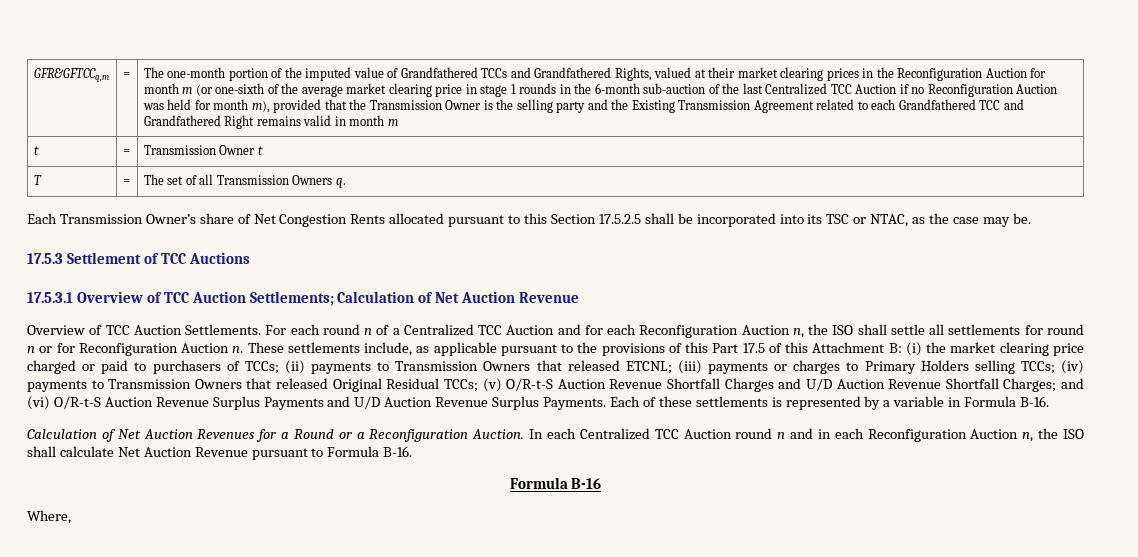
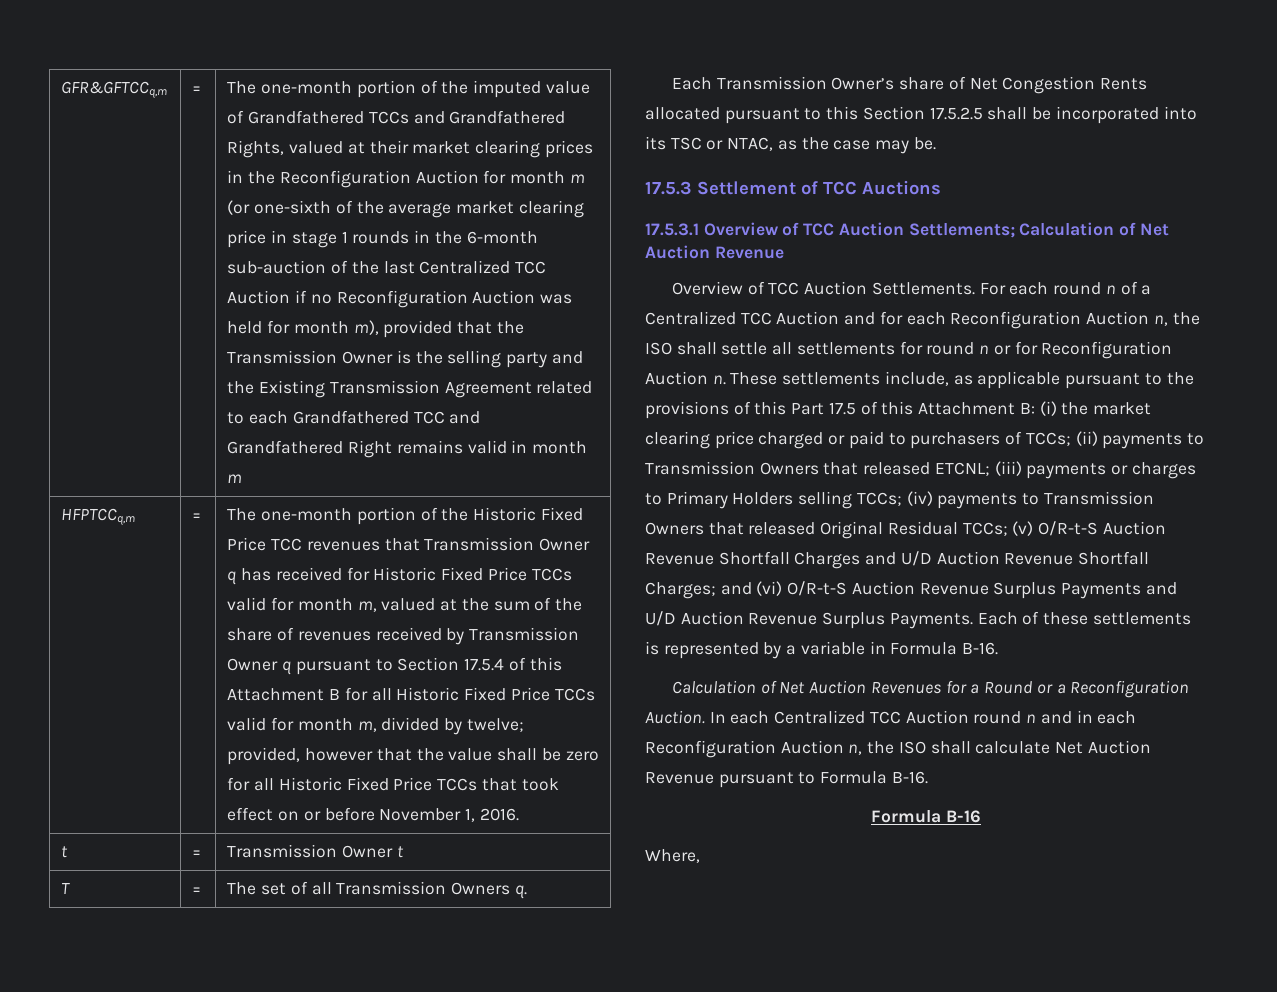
+ HFPTCCq,m | = | The one-month portion of the Historic Fixed Price TCC revenues that Transmission Owner q has received for Historic Fixed Price TCCs valid for month m, valued at the sum of the share of revenues received by Transmission Owner q pursuant to Section 17.5.4 of this Attachment B for all Historic Fixed Price TCCs valid for month m, divided by twelve; provided, however that the value shall be zero for all Historic Fixed Price TCCs that took effect on or before November 1, 2016.

